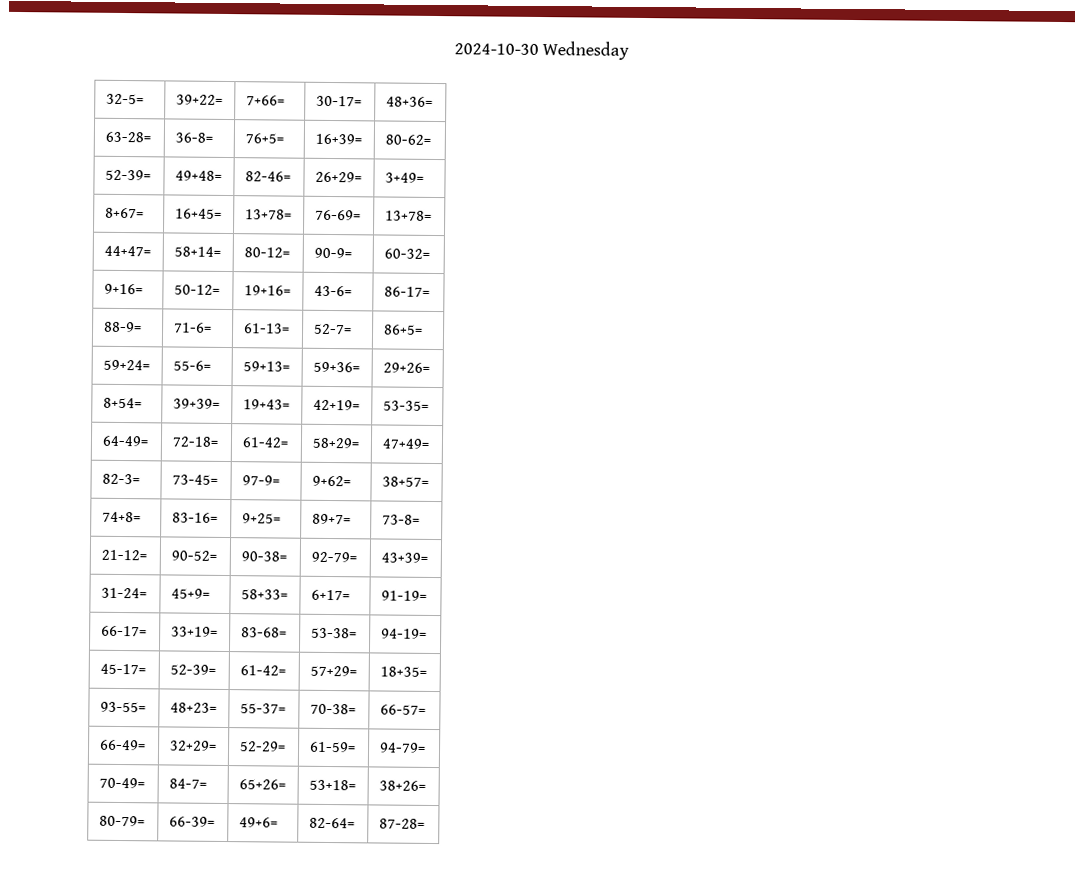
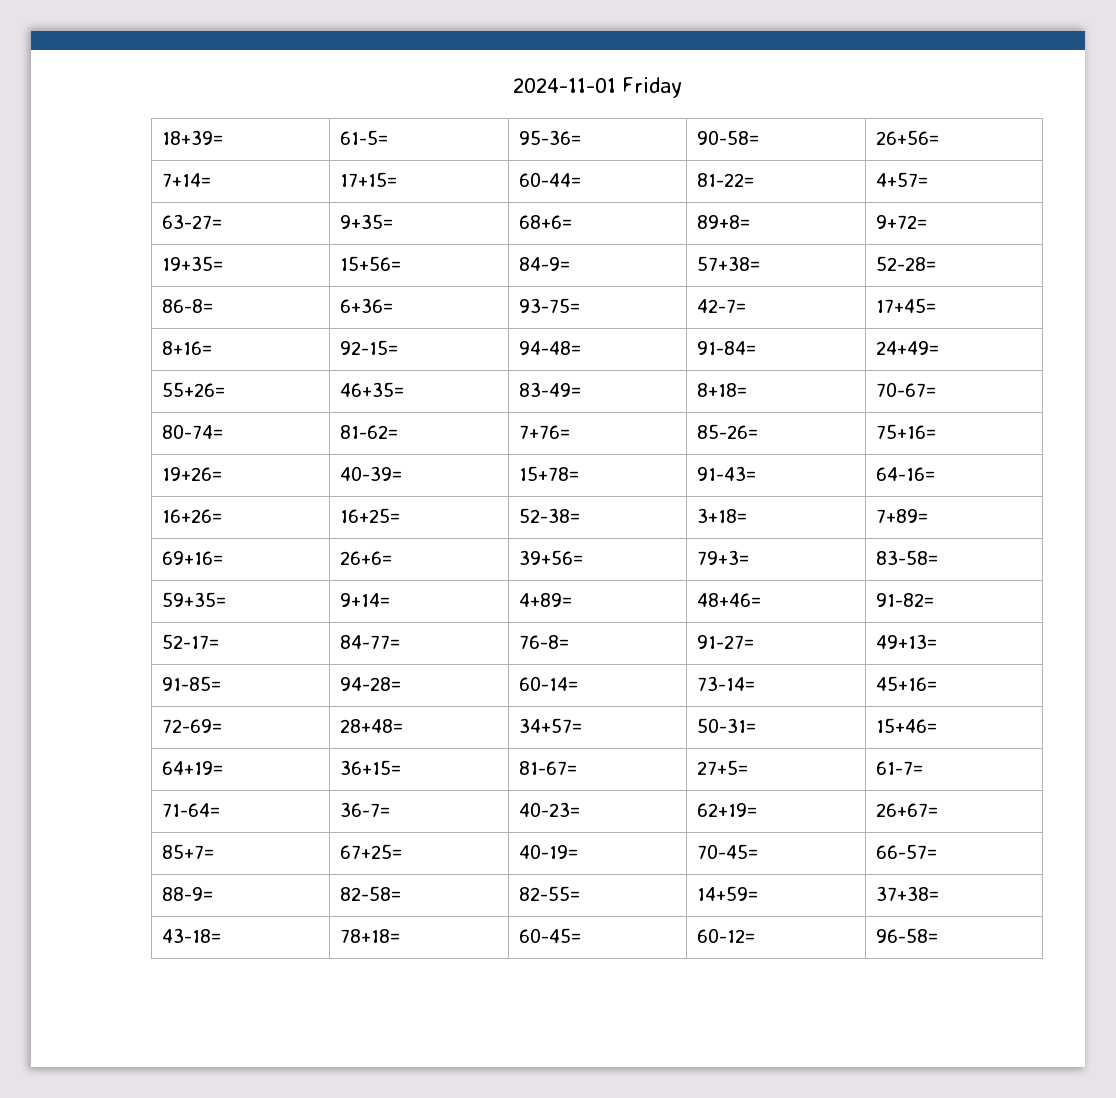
- 2024-10-30 Wednesday
- 32-5= | 39+22= | 7+66= | 30-17= | 48+36=
- 63-28= | 36-8= | 76+5= | 16+39= | 80-62=
- 52-39= | 49+48= | 82-46= | 26+29= | 3+49=
- 8+67= | 16+45= | 13+78= | 76-69= | 13+78=
- 44+47= | 58+14= | 80-12= | 90-9= | 60-32=
- 9+16= | 50-12= | 19+16= | 43-6= | 86-17=
- 88-9= | 71-6= | 61-13= | 52-7= | 86+5=
- 59+24= | 55-6= | 59+13= | 59+36= | 29+26=
- 8+54= | 39+39= | 19+43= | 42+19= | 53-35=
- 64-49= | 72-18= | 61-42= | 58+29= | 47+49=
- 82-3= | 73-45= | 97-9= | 9+62= | 38+57=
- 74+8= | 83-16= | 9+25= | 89+7= | 73-8=
- 21-12= | 90-52= | 90-38= | 92-79= | 43+39=
- 31-24= | 45+9= | 58+33= | 6+17= | 91-19=
- 66-17= | 33+19= | 83-68= | 53-38= | 94-19=
- 45-17= | 52-39= | 61-42= | 57+29= | 18+35=
- 93-55= | 48+23= | 55-37= | 70-38= | 66-57=
- 66-49= | 32+29= | 52-29= | 61-59= | 94-79=
- 70-49= | 84-7= | 65+26= | 53+18= | 38+26=
- 80-79= | 66-39= | 49+6= | 82-64= | 87-28=
+ 2024-11-01 Friday
+ 18+39= | 61-5= | 95-36= | 90-58= | 26+56=
+ 7+14= | 17+15= | 60-44= | 81-22= | 4+57=
+ 63-27= | 9+35= | 68+6= | 89+8= | 9+72=
+ 19+35= | 15+56= | 84-9= | 57+38= | 52-28=
+ 86-8= | 6+36= | 93-75= | 42-7= | 17+45=
+ 8+16= | 92-15= | 94-48= | 91-84= | 24+49=
+ 55+26= | 46+35= | 83-49= | 8+18= | 70-67=
+ 80-74= | 81-62= | 7+76= | 85-26= | 75+16=
+ 19+26= | 40-39= | 15+78= | 91-43= | 64-16=
+ 16+26= | 16+25= | 52-38= | 3+18= | 7+89=
+ 69+16= | 26+6= | 39+56= | 79+3= | 83-58=
+ 59+35= | 9+14= | 4+89= | 48+46= | 91-82=
+ 52-17= | 84-77= | 76-8= | 91-27= | 49+13=
+ 91-85= | 94-28= | 60-14= | 73-14= | 45+16=
+ 72-69= | 28+48= | 34+57= | 50-31= | 15+46=
+ 64+19= | 36+15= | 81-67= | 27+5= | 61-7=
+ 71-64= | 36-7= | 40-23= | 62+19= | 26+67=
+ 85+7= | 67+25= | 40-19= | 70-45= | 66-57=
+ 88-9= | 82-58= | 82-55= | 14+59= | 37+38=
+ 43-18= | 78+18= | 60-45= | 60-12= | 96-58=

